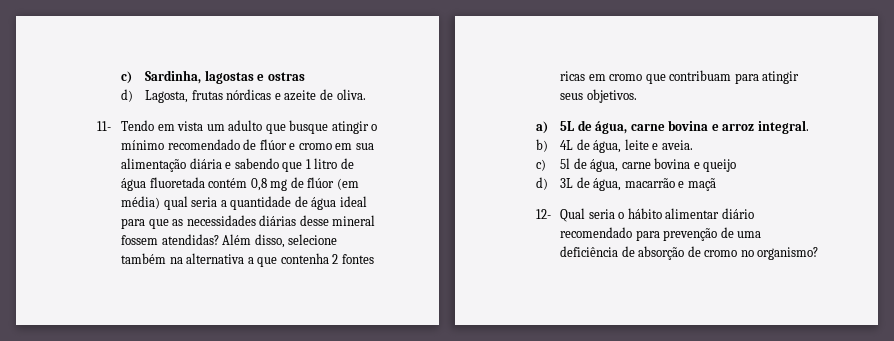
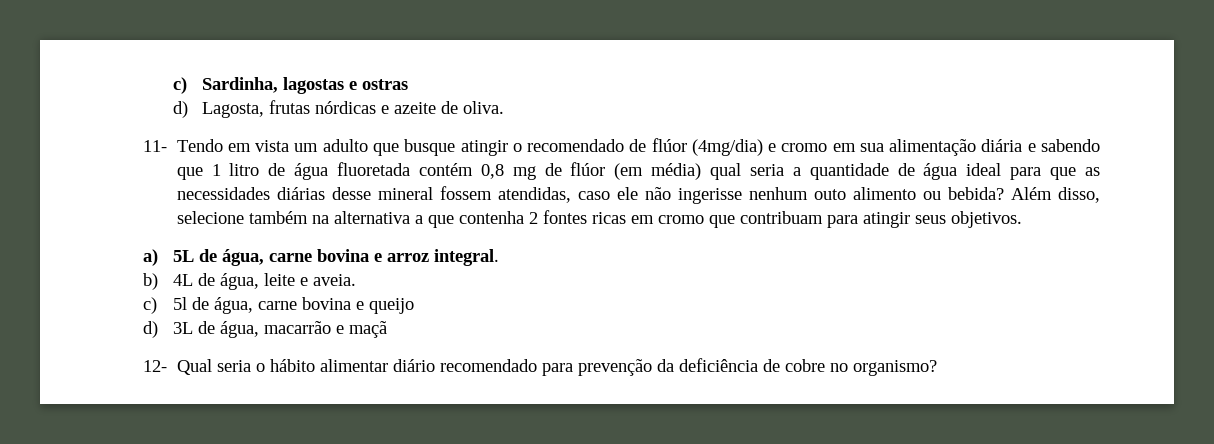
- 11- Tendo em vista um adulto que busque atingir o mínimo recomendado de flúor e cromo em sua alimentação diária e sabendo que 1 litro de água fluoretada contém 0,8 mg de flúor (em média) qual seria a quantidade de água ideal para que as necessidades diárias desse mineral fossem atendidas?
+ 11- Tendo em vista um adulto que busque atingir o recomendado de flúor (4mg/dia) e cromo em sua alimentação diária e sabendo que 1 litro de água fluoretada contém 0,8 mg de flúor (em média) qual seria a quantidade de água ideal para que as necessidades diárias desse mineral fossem atendidas, caso ele não ingerisse nenhum outo alimento ou bebida?
- 12- Qual seria o hábito alimentar diário recomendado para prevenção de uma deficiência de absorção de cromo no organismo?
+ 12- Qual seria o hábito alimentar diário recomendado para prevenção da deficiência de cobre no organismo?

